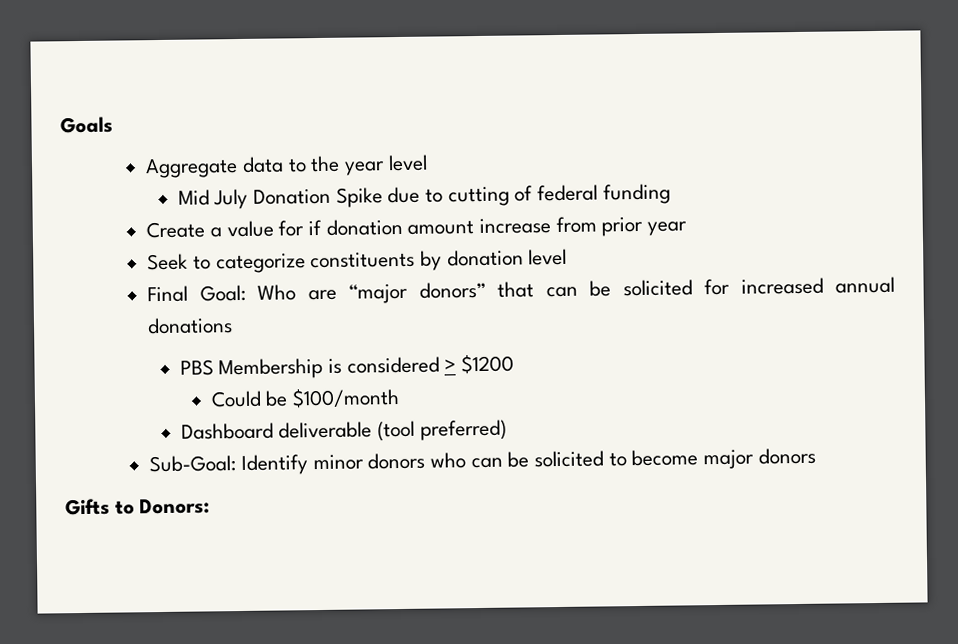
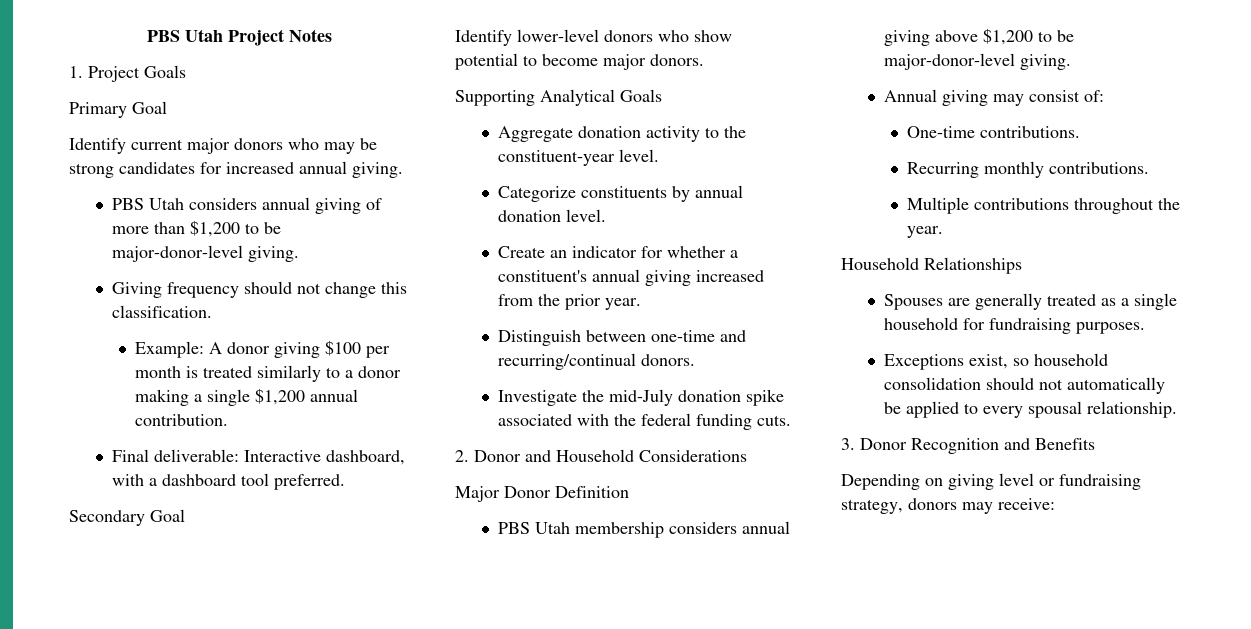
- Goals
- Aggregate data to the year level
- Mid July Donation Spike due to cutting of federal funding
- Create a value for if donation amount increase from prior year
- Seek to categorize constituents by donation level
- Final Goal: Who are “major donors” that can be solicited for increased annual donations
- PBS Membership is considered > $1200
- Could be $100/month
- Dashboard deliverable (tool preferred)
- Sub-Goal: Identify minor donors who can be solicited to become major donors
- Gifts to Donors:
+ PBS Utah Project Notes
+ 1. Project Goals
+ Primary Goal
+ Identify current major donors who may be strong candidates for increased annual giving.
+ PBS Utah considers annual giving of more than $1,200 to be major-donor-level giving.
+ Giving frequency should not change this classification.
+ Example: A donor giving $100 per month is treated similarly to a donor making a single $1,200 annual contribution.
+ Final deliverable: Interactive dashboard, with a dashboard tool preferred.
+ Secondary Goal
+ Identify lower-level donors who show potential to become major donors.
+ Supporting Analytical Goals
+ Aggregate donation activity to the constituent-year level.
+ Categorize constituents by annual donation level.
+ Create an indicator for whether a constituent's annual giving increased from the prior year.
+ Distinguish between one-time and recurring/continual donors.
+ Investigate the mid-July donation spike associated with the federal funding cuts.
+ 2. Donor and Household Considerations
+ Major Donor Definition
+ PBS Utah membership considers annual giving above $1,200 to be major-donor-level giving.
+ Annual giving may consist of:
+ One-time contributions.
+ Recurring monthly contributions.
+ Multiple contributions throughout the year.
+ Household Relationships
+ Spouses are generally treated as a single household for fundraising purposes.
+ Exceptions exist, so household consolidation should not automatically be applied to every spousal relationship.
+ 3. Donor Recognition and Benefits
+ Depending on giving level or fundraising strategy, donors may receive:

